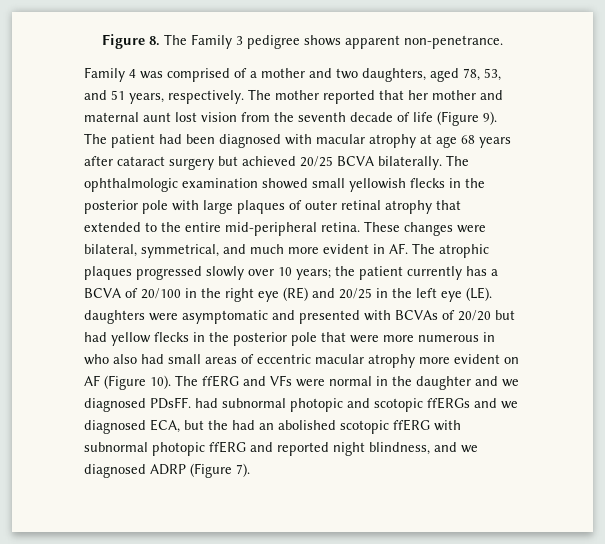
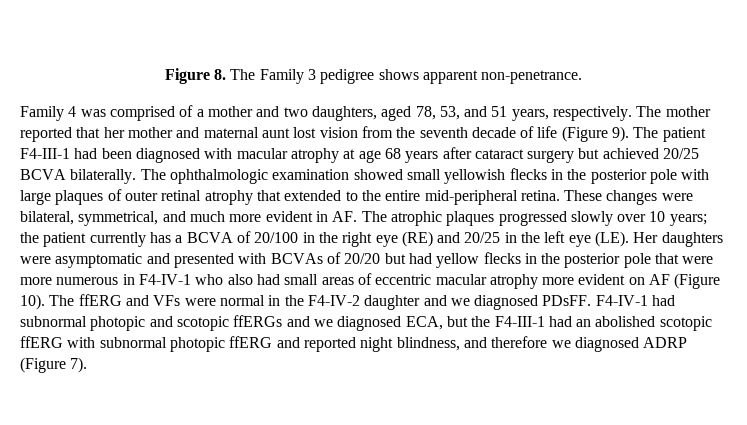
- The patient had been diagnosed with macular atrophy at age 68 years after cataract surgery but achieved 20/25 BCVA bilaterally.
+ The patient F4-III-1 had been diagnosed with macular atrophy at age 68 years after cataract surgery but achieved 20/25 BCVA bilaterally.
- the patient currently has a BCVA of 20/100 in the right eye (RE) and 20/25 in the left eye (LE). daughters were asymptomatic and presented with BCVAs of 20/20 but had yellow flecks in the posterior pole that were more numerous in who also had small areas of eccentric macular atrophy more evident on AF (Figure 10).
+ the patient currently has a BCVA of 20/100 in the right eye (RE) and 20/25 in the left eye (LE). Her daughters were asymptomatic and presented with BCVAs of 20/20 but had yellow flecks in the posterior pole that were more numerous in F4-IV-1 who also had small areas of eccentric macular atrophy more evident on AF (Figure 10).
- The ffERG and VFs were normal in the daughter and we diagnosed PDsFF. had subnormal photopic and scotopic ffERGs and we diagnosed ECA, but the had an abolished scotopic ffERG with subnormal photopic ffERG and reported night blindness, and we diagnosed ADRP (Figure 7).
+ The ffERG and VFs were normal in the F4-IV-2 daughter and we diagnosed PDsFF. F4-IV-1 had subnormal photopic and scotopic ffERGs and we diagnosed ECA, but the F4-III-1 had an abolished scotopic ffERG with subnormal photopic ffERG and reported night blindness, and therefore we diagnosed ADRP (Figure 7).

